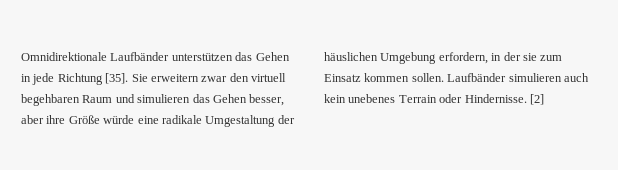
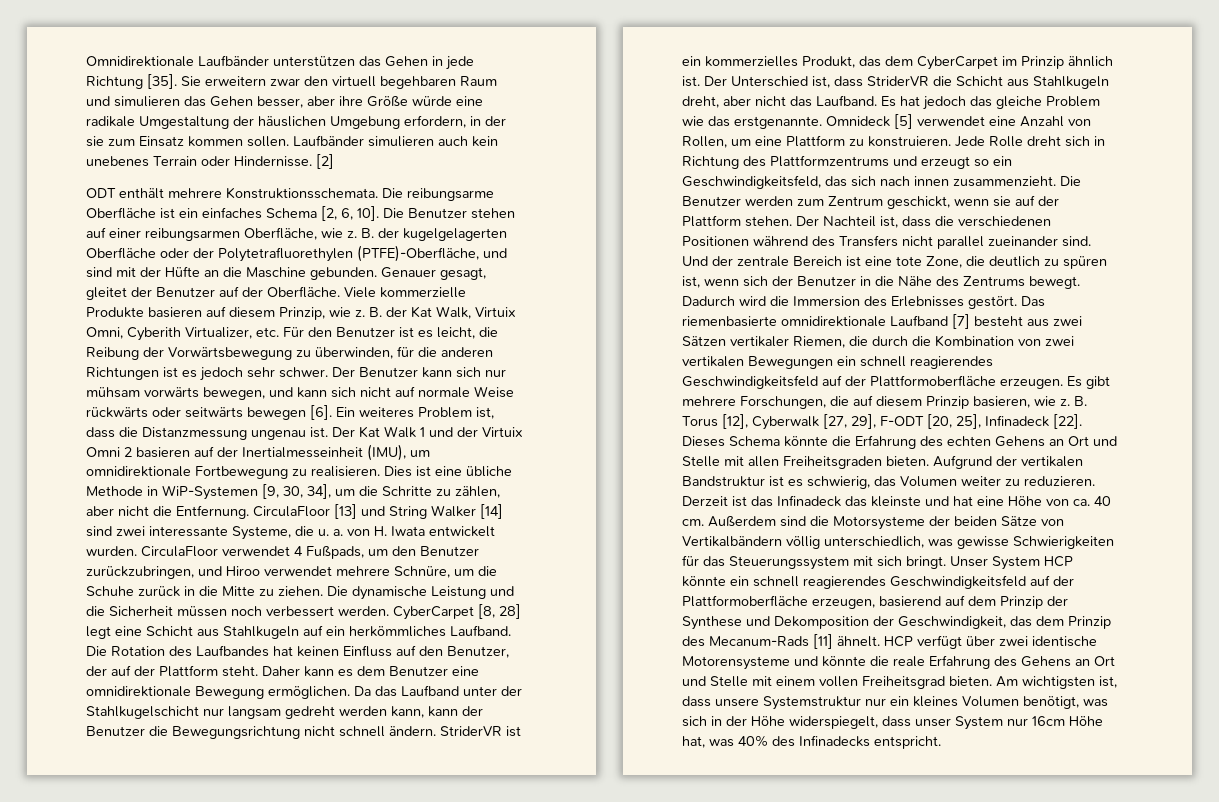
+ ODT enthält mehrere Konstruktionsschemata. Die reibungsarme Oberfläche ist ein einfaches Schema [2, 6, 10]. Die Benutzer stehen auf einer reibungsarmen Oberfläche, wie z. B. der kugelgelagerten Oberfläche oder der Polytetrafluorethylen (PTFE)-Oberfläche, und sind mit der Hüfte an die Maschine gebunden. Genauer gesagt, gleitet der Benutzer auf der Oberfläche. Viele kommerzielle Produkte basieren auf diesem Prinzip, wie z. B. der Kat Walk, Virtuix Omni, Cyberith Virtualizer, etc. Für den Benutzer ist es leicht, die Reibung der Vorwärtsbewegung zu überwinden, für die anderen Richtungen ist es jedoch sehr schwer. Der Benutzer kann sich nur mühsam vorwärts bewegen, und kann sich nicht auf normale Weise rückwärts oder seitwärts bewegen [6]. Ein weiteres Problem ist, dass die Distanzmessung ungenau ist. Der Kat Walk 1 und der Virtuix Omni 2 basieren auf der Inertialmesseinheit (IMU), um omnidirektionale Fortbewegung zu realisieren. Dies ist eine übliche Methode in WiP-Systemen [9, 30, 34], um die Schritte zu zählen, aber nicht die Entfernung. CirculaFloor [13] und String Walker [14] sind zwei interessante Systeme, die u. a. von H. Iwata entwickelt wurden. CirculaFloor verwendet 4 Fußpads, um den Benutzer zurückzubringen, und Hiroo verwendet mehrere Schnüre, um die Schuhe zurück in die Mitte zu ziehen. Die dynamische Leistung und die Sicherheit müssen noch verbessert werden. CyberCarpet [8, 28] legt eine Schicht aus Stahlkugeln auf ein herkömmliches Laufband. Die Rotation des Laufbandes hat keinen Einfluss auf den Benutzer, der auf der Plattform steht. Daher kann es dem Benutzer eine omnidirektionale Bewegung ermöglichen. Da das Laufband unter der Stahlkugelschicht nur langsam gedreht werden kann, kann der Benutzer die Bewegungsrichtung nicht schnell ändern. StriderVR ist ein kommerzielles Produkt, das dem CyberCarpet im Prinzip ähnlich ist. Der Unterschied ist, dass StriderVR die Schicht aus Stahlkugeln dreht, aber nicht das Laufband. Es hat jedoch das gleiche Problem wie das erstgenannte. Omnideck [5] verwendet eine Anzahl von Rollen, um eine Plattform zu konstruieren. Jede Rolle dreht sich in Richtung des Plattformzentrums und erzeugt so ein Geschwindigkeitsfeld, das sich nach innen zusammenzieht. Die Benutzer werden zum Zentrum geschickt, wenn sie auf der Plattform stehen. Der Nachteil ist, dass die verschiedenen Positionen während des Transfers nicht parallel zueinander sind. Und der zentrale Bereich ist eine tote Zone, die deutlich zu spüren ist, wenn sich der Benutzer in die Nähe des Zentrums bewegt. Dadurch wird die Immersion des Erlebnisses gestört. Das riemenbasierte omnidirektionale Laufband [7] besteht aus zwei Sätzen vertikaler Riemen, die durch die Kombination von zwei vertikalen Bewegungen ein schnell reagierendes Geschwindigkeitsfeld auf der Plattformoberfläche erzeugen. Es gibt mehrere Forschungen, die auf diesem Prinzip basieren, wie z. B. Torus [12], Cyberwalk [27, 29], F-ODT [20, 25], Infinadeck [22]. Dieses Schema könnte die Erfahrung des echten Gehens an Ort und Stelle mit allen Freiheitsgraden bieten. Aufgrund der vertikalen Bandstruktur ist es schwierig, das Volumen weiter zu reduzieren. Derzeit ist das Infinadeck das kleinste und hat eine Höhe von ca. 40 cm. Außerdem sind die Motorsysteme der beiden Sätze von Vertikalbändern völlig unterschiedlich, was gewisse Schwierigkeiten für das Steuerungssystem mit sich bringt. Unser System HCP könnte ein schnell reagierendes Geschwindigkeitsfeld auf der Plattformoberfläche erzeugen, basierend auf dem Prinzip der Synthese und Dekomposition der Geschwindigkeit, das dem Prinzip des Mecanum-Rads [11] ähnelt. HCP verfügt über zwei identische Motorensysteme und könnte die reale Erfahrung des Gehens an Ort und Stelle mit einem vollen Freiheitsgrad bieten. Am wichtigsten ist, dass unsere Systemstruktur nur ein kleines Volumen benötigt, was sich in der Höhe widerspiegelt, dass unser System nur 16cm Höhe hat, was 40% des Infinadecks entspricht.

